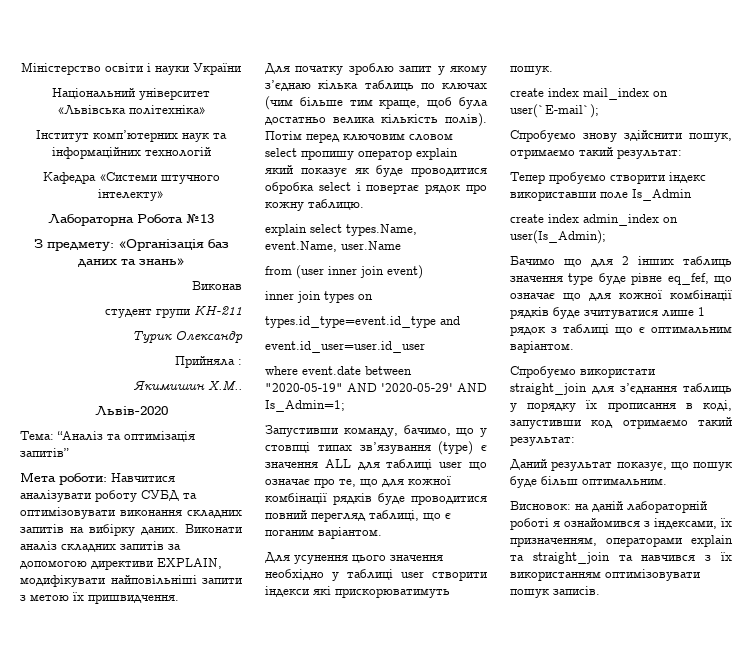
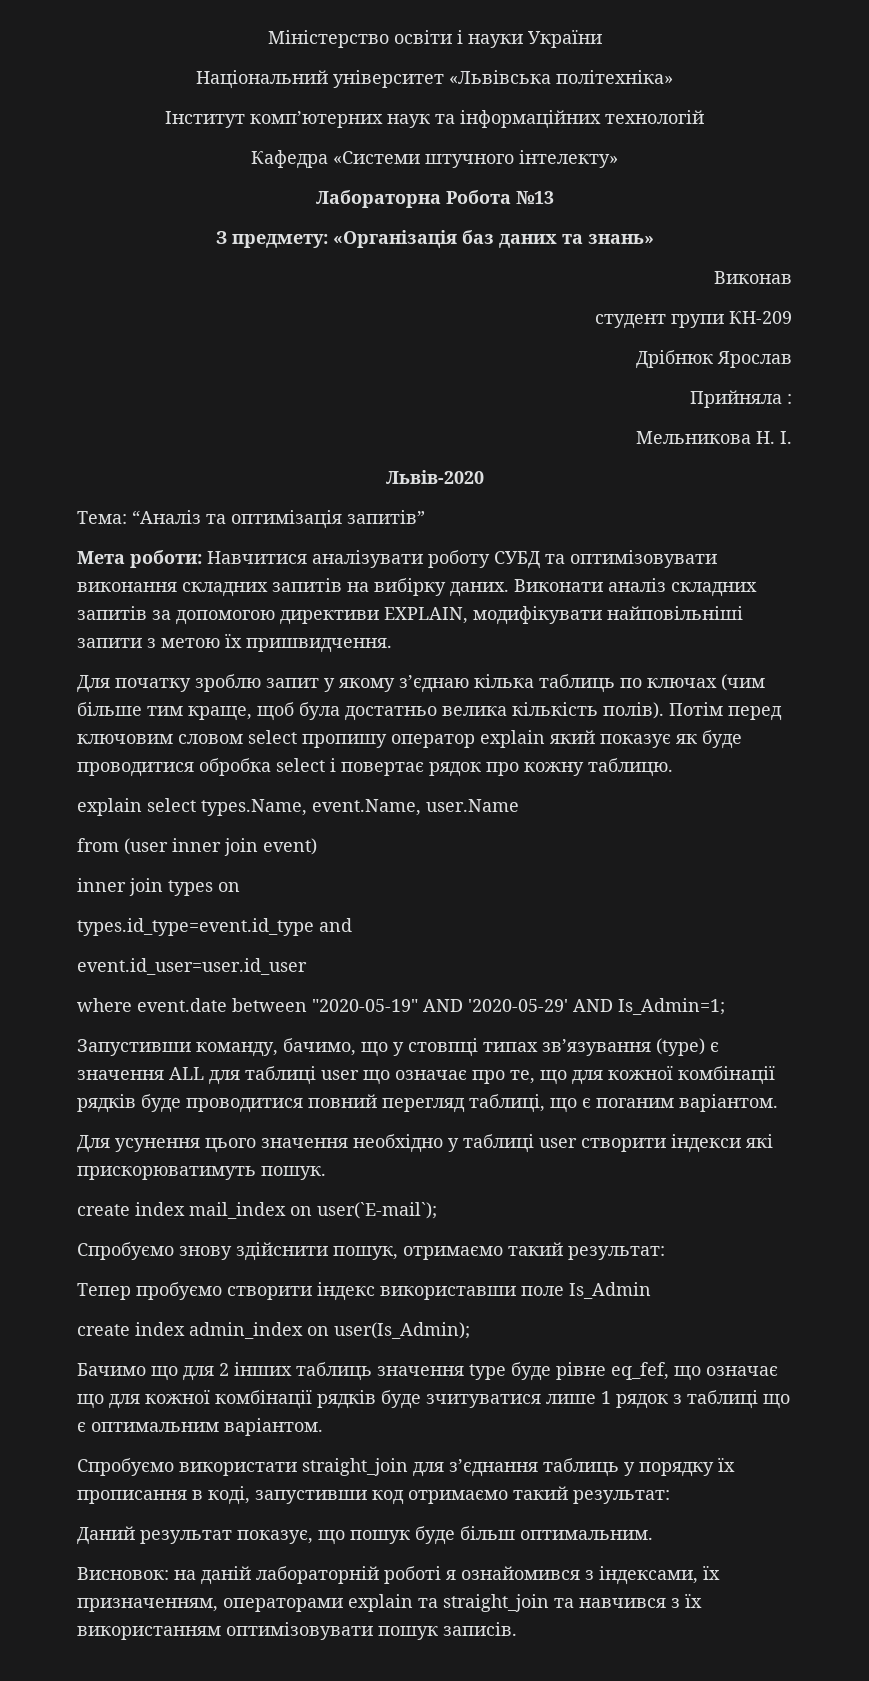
- студент групи КН-211
- Турик Олександр
+ студент групи КН-209
+ Дрібнюк Ярослав
- Якимишин Х.М..
+ Мельникова Н. І.

